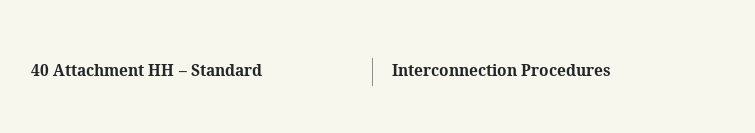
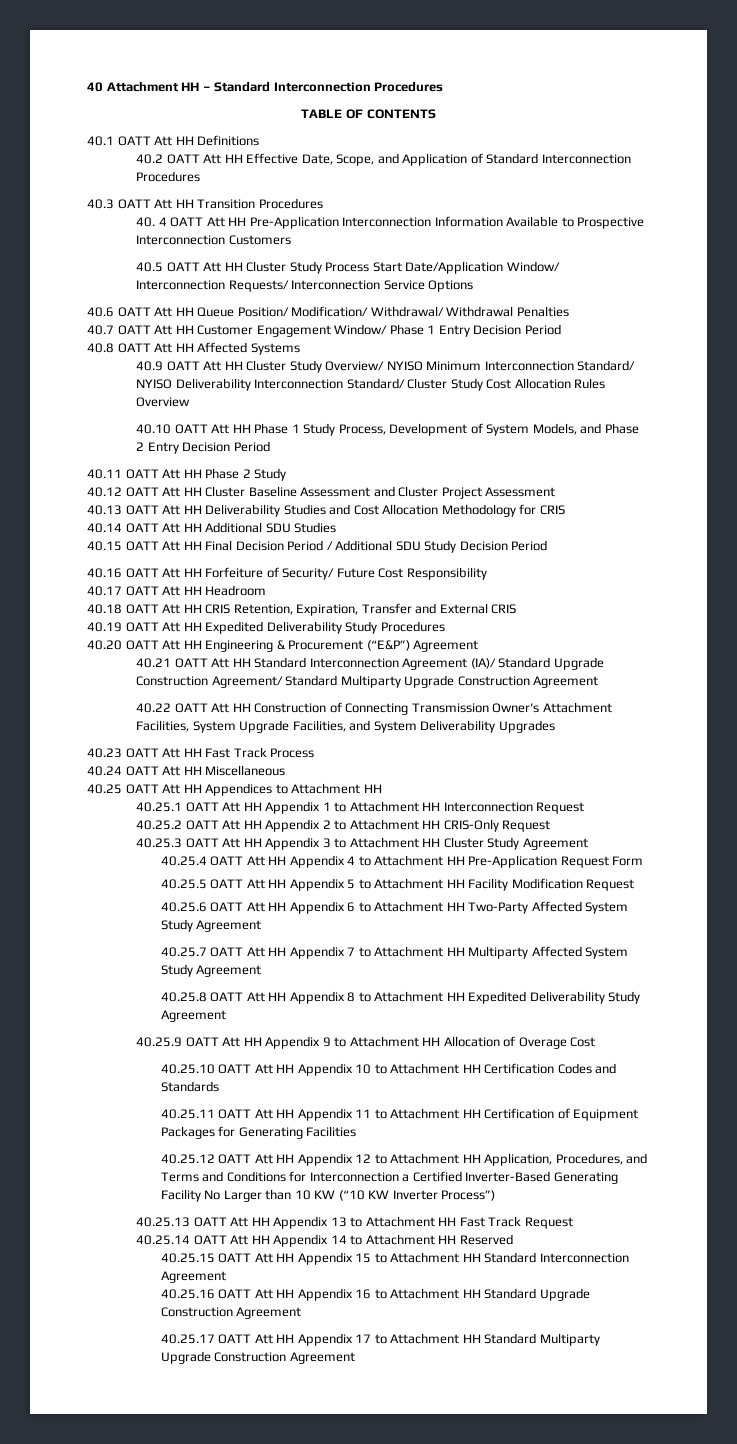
+ TABLE OF CONTENTS
+ 40.1 OATT Att HH Definitions
+ 40.2 OATT Att HH Effective Date, Scope, and Application of Standard Interconnection Procedures
+ 40.3 OATT Att HH Transition Procedures
+ 40. 4 OATT Att HH Pre-Application Interconnection Information Available to Prospective Interconnection Customers
+ 40.5 OATT Att HH Cluster Study Process Start Date/Application Window/ Interconnection Requests/ Interconnection Service Options
+ 40.6 OATT Att HH Queue Position/ Modification/ Withdrawal/ Withdrawal Penalties
+ 40.7 OATT Att HH Customer Engagement Window/ Phase 1 Entry Decision Period
+ 40.8 OATT Att HH Affected Systems
+ 40.9 OATT Att HH Cluster Study Overview/ NYISO Minimum Interconnection Standard/ NYISO Deliverability Interconnection Standard/ Cluster Study Cost Allocation Rules Overview
+ 40.10 OATT Att HH Phase 1 Study Process, Development of System Models, and Phase 2 Entry Decision Period
+ 40.11 OATT Att HH Phase 2 Study
+ 40.12 OATT Att HH Cluster Baseline Assessment and Cluster Project Assessment
+ 40.13 OATT Att HH Deliverability Studies and Cost Allocation Methodology for CRIS
+ 40.14 OATT Att HH Additional SDU Studies
+ 40.15 OATT Att HH Final Decision Period / Additional SDU Study Decision Period
+ 40.16 OATT Att HH Forfeiture of Security/ Future Cost Responsibility
+ 40.17 OATT Att HH Headroom
+ 40.18 OATT Att HH CRIS Retention, Expiration, Transfer and External CRIS
+ 40.19 OATT Att HH Expedited Deliverability Study Procedures
+ 40.20 OATT Att HH Engineering & Procurement (“E&P”) Agreement
+ 40.21 OATT Att HH Standard Interconnection Agreement (IA)/ Standard Upgrade Construction Agreement/ Standard Multiparty Upgrade Construction Agreement
+ 40.22 OATT Att HH Construction of Connecting Transmission Owner’s Attachment Facilities, System Upgrade Facilities, and System Deliverability Upgrades
+ 40.23 OATT Att HH Fast Track Process
+ 40.24 OATT Att HH Miscellaneous
+ 40.25 OATT Att HH Appendices to Attachment HH
+ 40.25.1 OATT Att HH Appendix 1 to Attachment HH Interconnection Request
+ 40.25.2 OATT Att HH Appendix 2 to Attachment HH CRIS-Only Request
+ 40.25.3 OATT Att HH Appendix 3 to Attachment HH Cluster Study Agreement
+ 40.25.4 OATT Att HH Appendix 4 to Attachment HH Pre-Application Request Form
+ 40.25.5 OATT Att HH Appendix 5 to Attachment HH Facility Modification Request
+ 40.25.6 OATT Att HH Appendix 6 to Attachment HH Two-Party Affected System Study Agreement
+ 40.25.7 OATT Att HH Appendix 7 to Attachment HH Multiparty Affected System Study Agreement
+ 40.25.8 OATT Att HH Appendix 8 to Attachment HH Expedited Deliverability Study Agreement
+ 40.25.9 OATT Att HH Appendix 9 to Attachment HH Allocation of Overage Cost
+ 40.25.10 OATT Att HH Appendix 10 to Attachment HH Certification Codes and Standards
+ 40.25.11 OATT Att HH Appendix 11 to Attachment HH Certification of Equipment Packages for Generating Facilities
+ 40.25.12 OATT Att HH Appendix 12 to Attachment HH Application, Procedures, and Terms and Conditions for Interconnection a Certified Inverter-Based Generating Facility No Larger than 10 KW (“10 KW Inverter Process”)
+ 40.25.13 OATT Att HH Appendix 13 to Attachment HH Fast Track Request
+ 40.25.14 OATT Att HH Appendix 14 to Attachment HH Reserved
+ 40.25.15 OATT Att HH Appendix 15 to Attachment HH Standard Interconnection Agreement
+ 40.25.16 OATT Att HH Appendix 16 to Attachment HH Standard Upgrade Construction Agreement
+ 40.25.17 OATT Att HH Appendix 17 to Attachment HH Standard Multiparty Upgrade Construction Agreement

